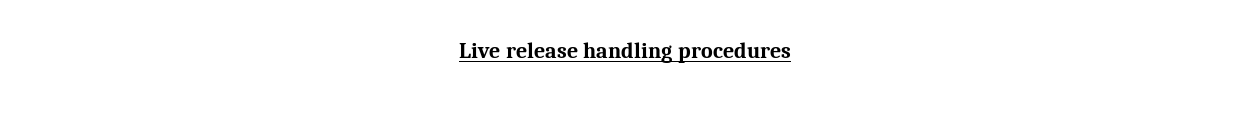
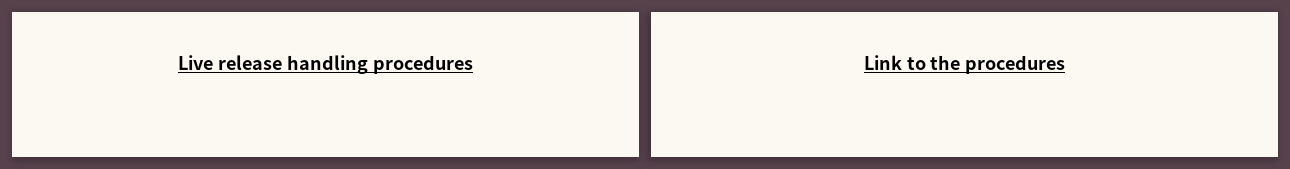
+ Link to the procedures

